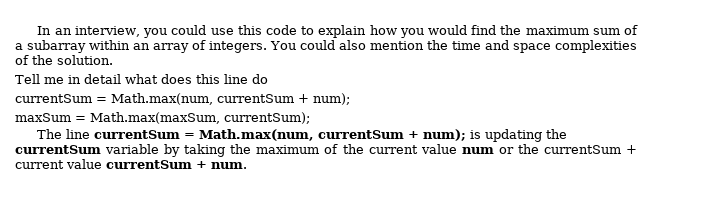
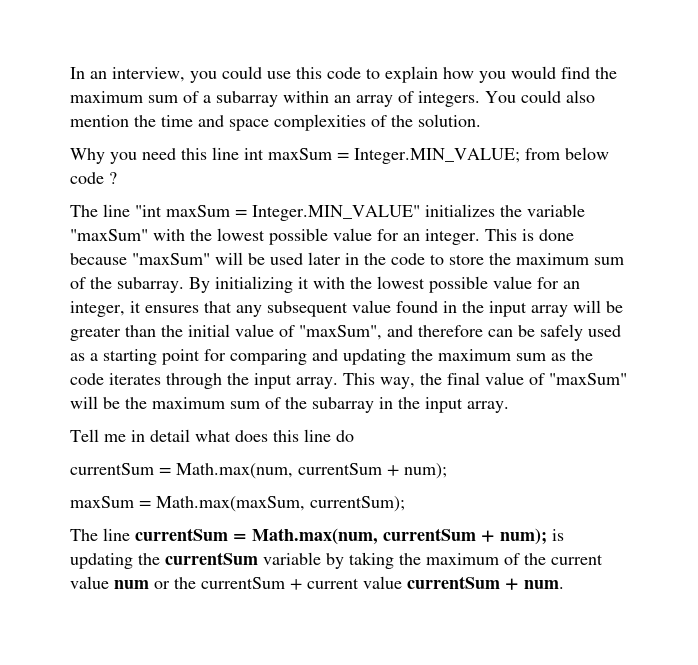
+ Why you need this line int maxSum = Integer.MIN_VALUE; from below code ?
+ The line "int maxSum = Integer.MIN_VALUE" initializes the variable "maxSum" with the lowest possible value for an integer. This is done because "maxSum" will be used later in the code to store the maximum sum of the subarray. By initializing it with the lowest possible value for an integer, it ensures that any subsequent value found in the input array will be greater than the initial value of "maxSum", and therefore can be safely used as a starting point for comparing and updating the maximum sum as the code iterates through the input array. This way, the final value of "maxSum" will be the maximum sum of the subarray in the input array.

